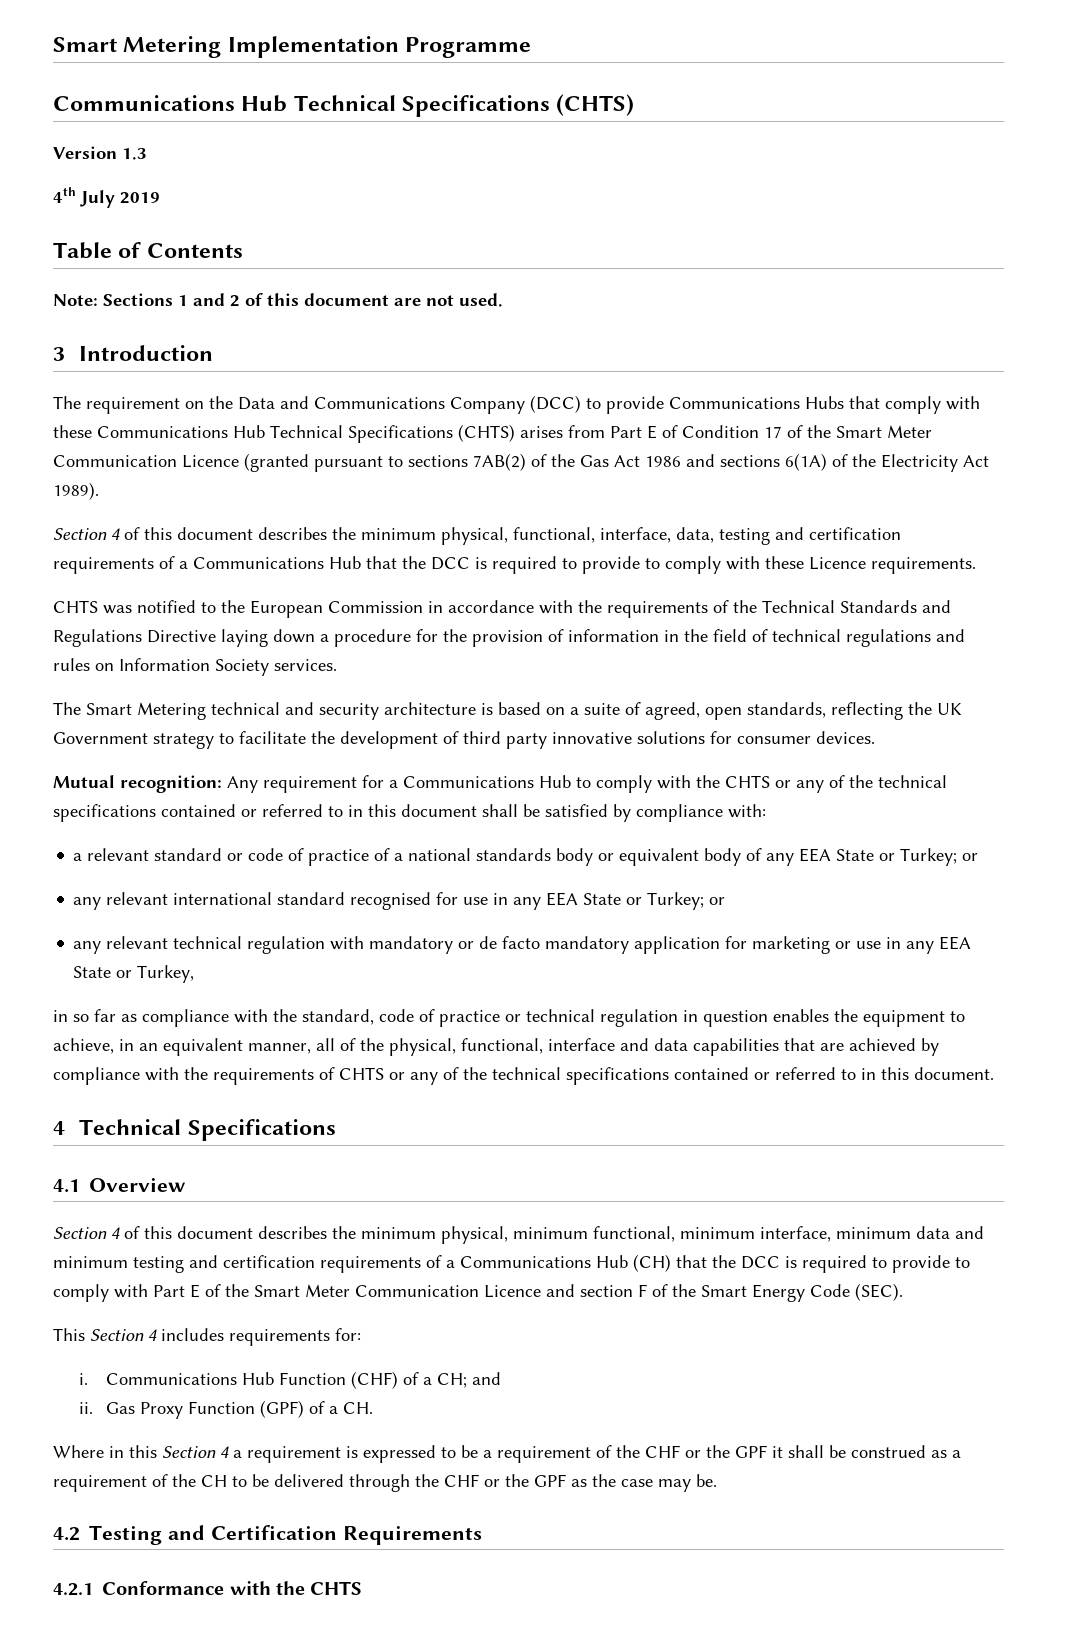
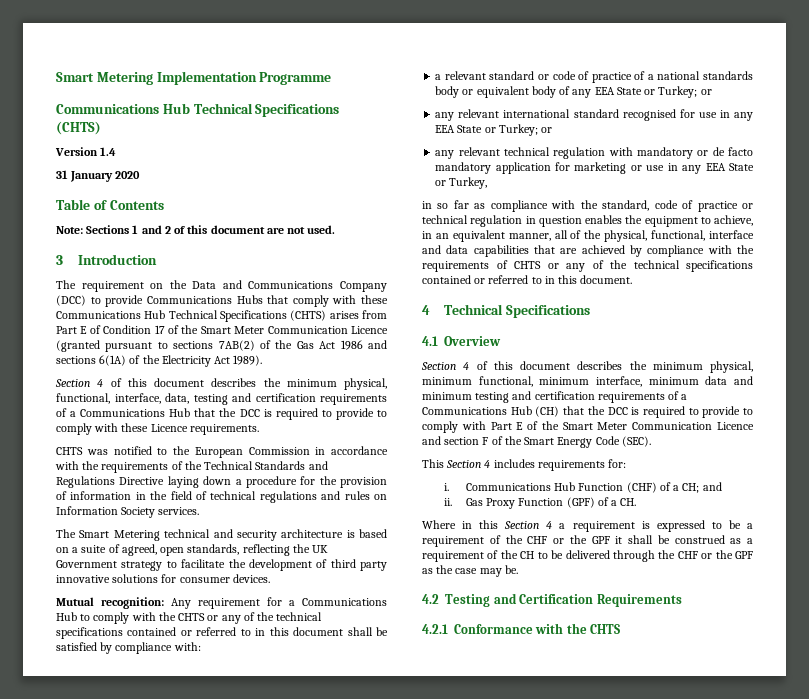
- Version 1.3
- 4th July 2019
+ Version 1.4
+ 31 January 2020

